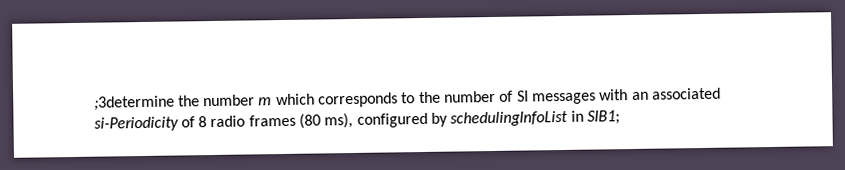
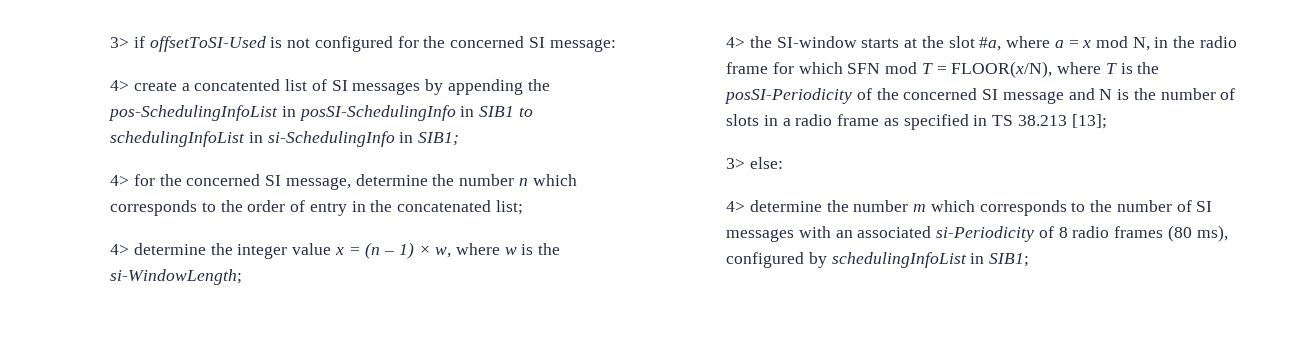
- ;3determine the number m which corresponds to the number of SI messages with an associated si-Periodicity of 8 radio frames (80 ms), configured by schedulingInfoList in SIB1;
+ 3> if offsetToSI-Used is not configured for the concerned SI message:
+ 4> create a concatented list of SI messages by appending the pos-SchedulingInfoList in posSI-SchedulingInfo in SIB1 to schedulingInfoList in si-SchedulingInfo in SIB1;
+ 4> for the concerned SI message, determine the number n which corresponds to the order of entry in the concatenated list;
+ 4> determine the integer value x = (n – 1) × w, where w is the si-WindowLength;
+ 4> the SI-window starts at the slot #a, where a = x mod N, in the radio frame for which SFN mod T = FLOOR(x/N), where T is the posSI-Periodicity of the concerned SI message and N is the number of slots in a radio frame as specified in TS 38.213 [13];
+ 3> else:
+ 4> determine the number m which corresponds to the number of SI messages with an associated si-Periodicity of 8 radio frames (80 ms), configured by schedulingInfoList in SIB1;

